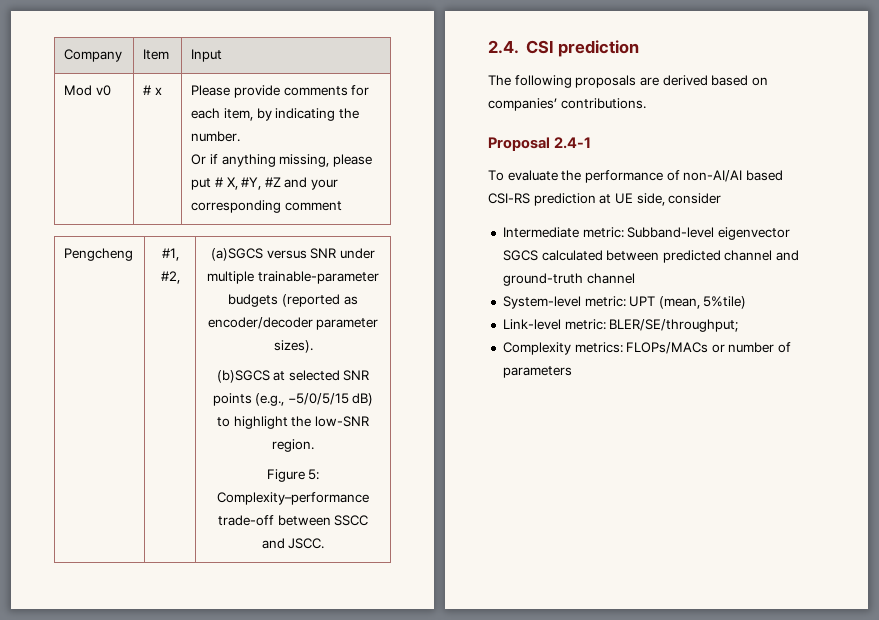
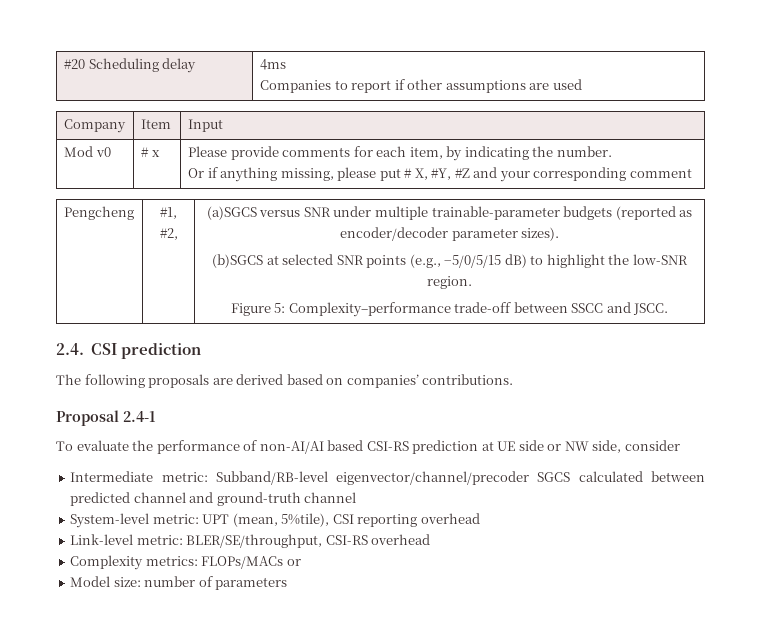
+ #20 Scheduling delay | 4ms
+ Companies to report if other assumptions are used
- To evaluate the performance of non-AI/AI based CSI-RS prediction at UE side, consider
+ To evaluate the performance of non-AI/AI based CSI-RS prediction at UE side or NW side, consider
- Intermediate metric: Subband-level eigenvector SGCS calculated between predicted channel and ground-truth channel
+ Intermediate metric: Subband/RB-level eigenvector/channel/precoder SGCS calculated between predicted channel and ground-truth channel
- System-level metric: UPT (mean, 5%tile)
+ System-level metric: UPT (mean, 5%tile), CSI reporting overhead
- Link-level metric: BLER/SE/throughput;
+ Link-level metric: BLER/SE/throughput, CSI-RS overhead
- Complexity metrics: FLOPs/MACs or number of parameters
+ Complexity metrics: FLOPs/MACs or
+ Model size: number of parameters

